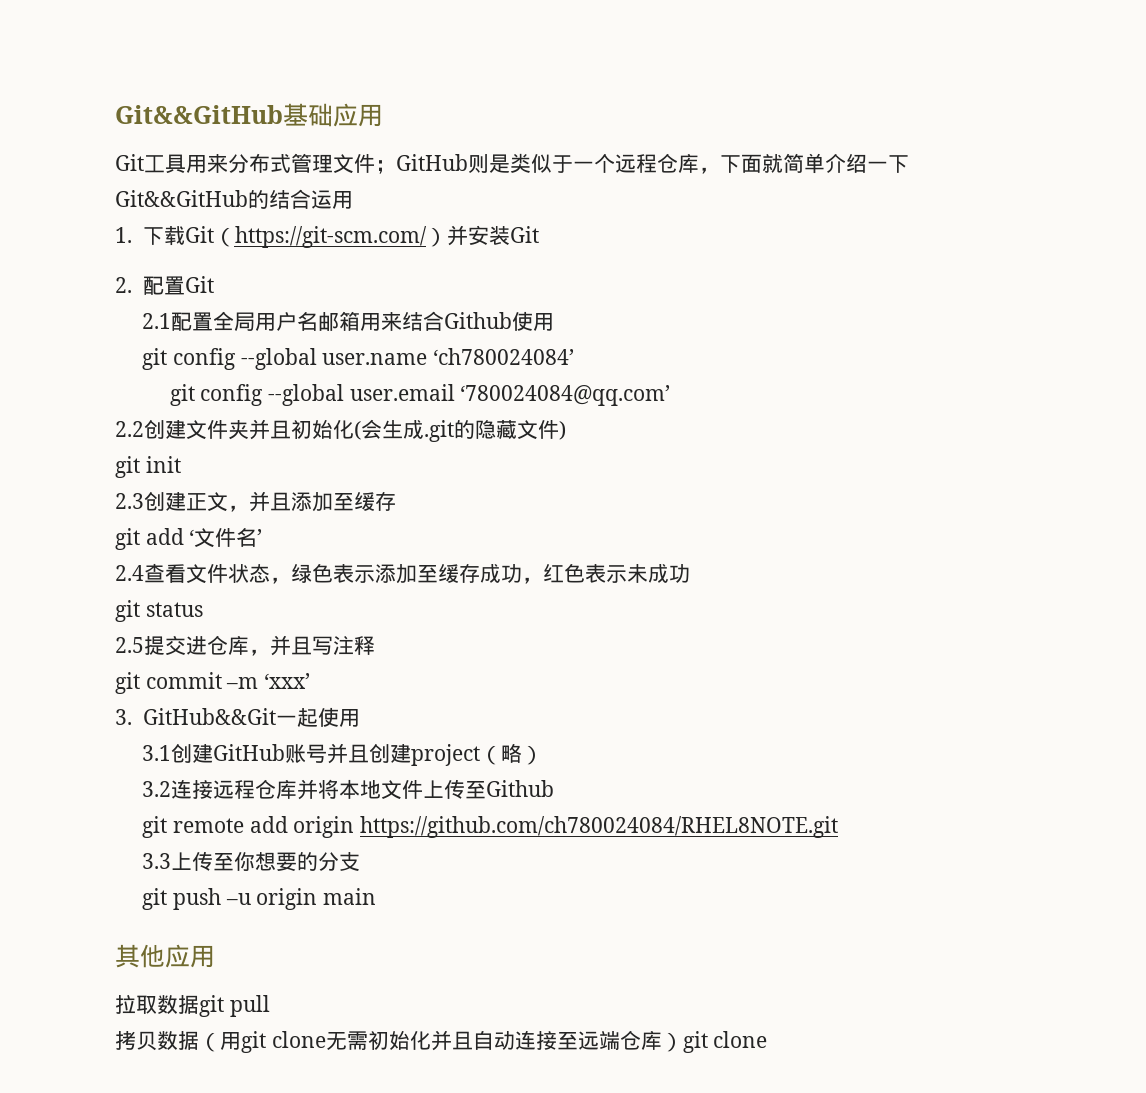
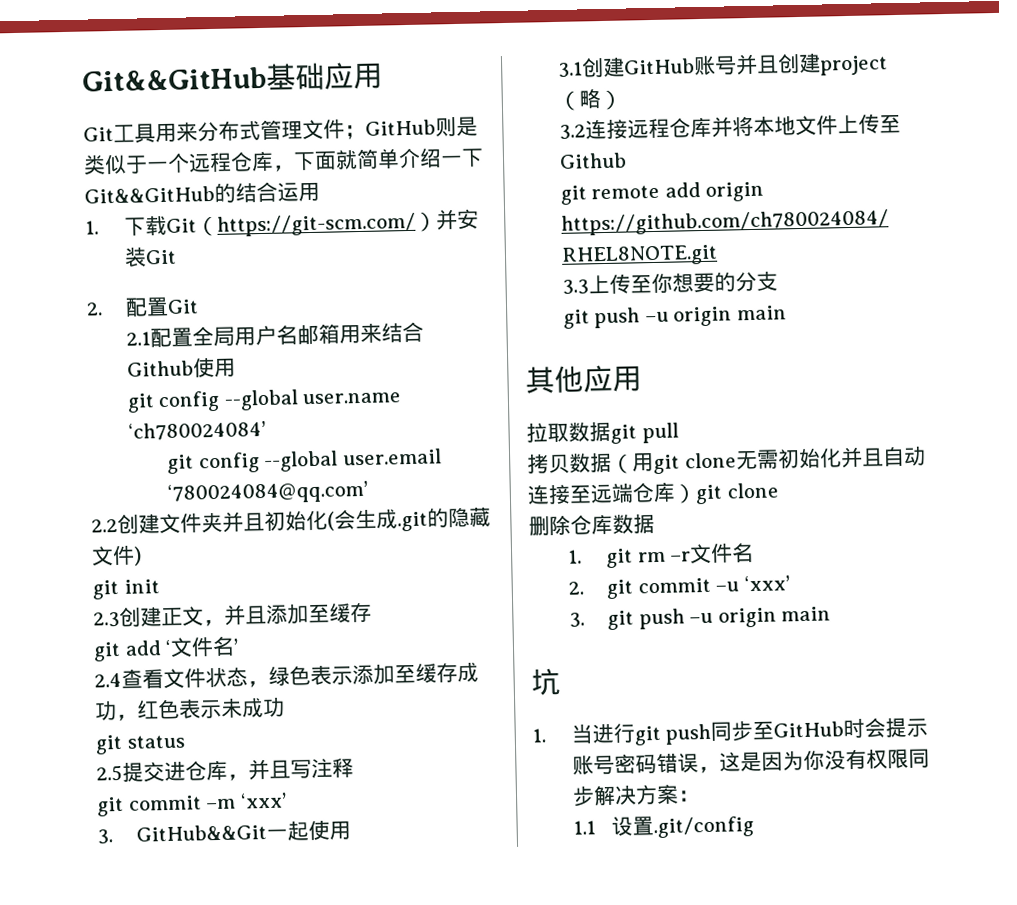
+ 删除仓库数据
+ 1. git rm –r文件名
+ 2. git commit –u ‘xxx’
+ 3. git push –u origin main
+ 坑
+ 1.当进行git push同步至GitHub时会提示账号密码错误，这是因为你没有权限同步解决方案：
+ 1.1设置.git/config

